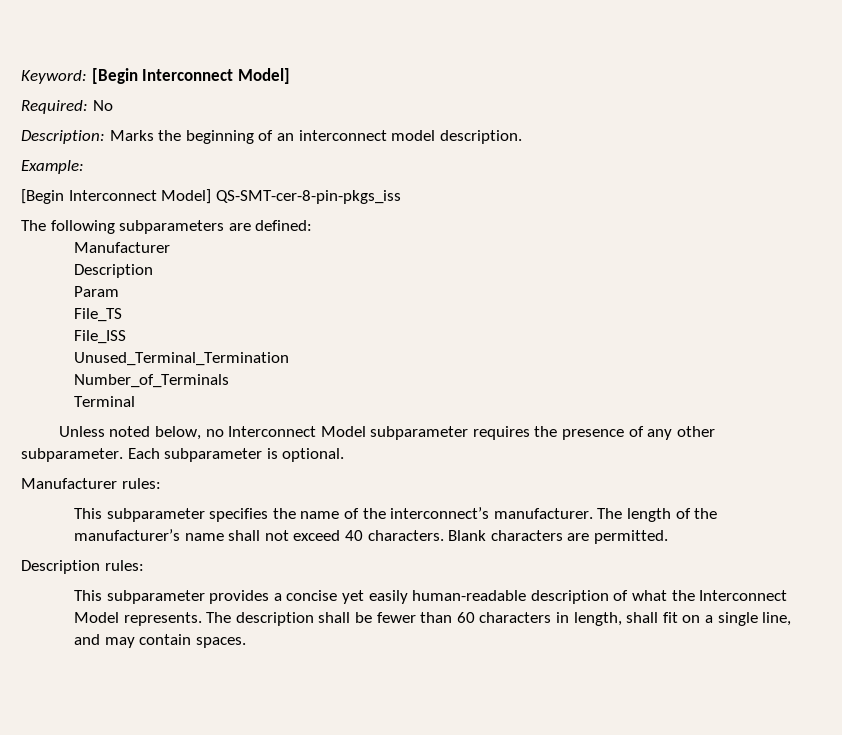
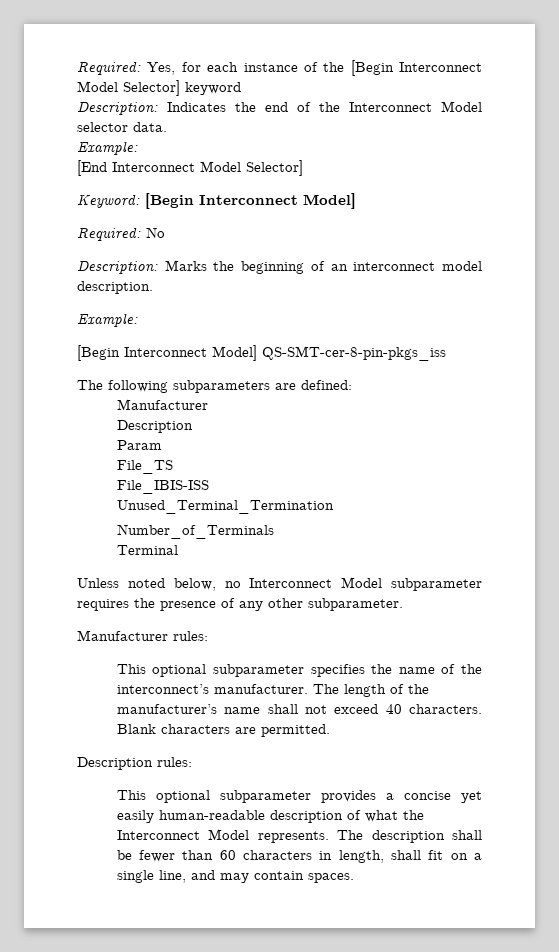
+ Required: Yes, for each instance of the [Begin Interconnect Model Selector] keyword
+ Description: Indicates the end of the Interconnect Model selector data.
+ Example:
+ [End Interconnect Model Selector]
- File_ISS
+ File_IBIS-ISS
- Each subparameter is optional.
- This subparameter specifies the name of the interconnect’s manufacturer.
+ This optional subparameter specifies the name of the interconnect’s manufacturer.
- This subparameter provides a concise yet easily human-readable description of what the Interconnect Model represents.
+ This optional subparameter provides a concise yet easily human-readable description of what the Interconnect Model represents.

